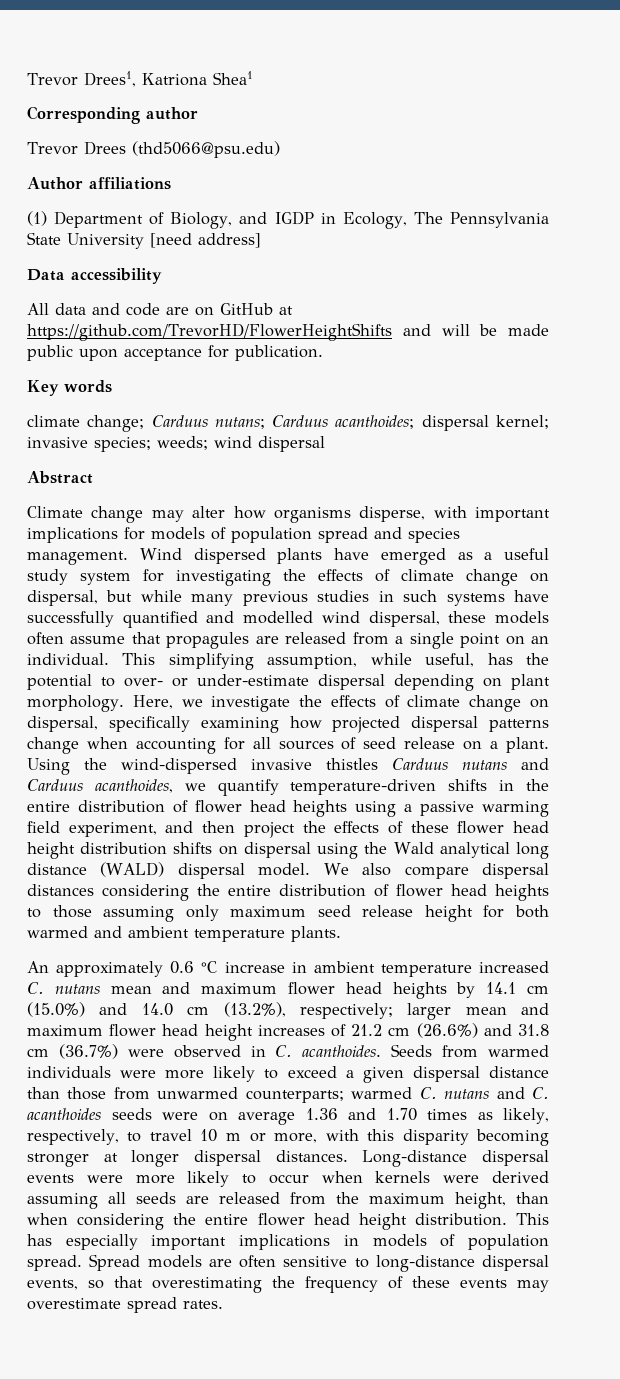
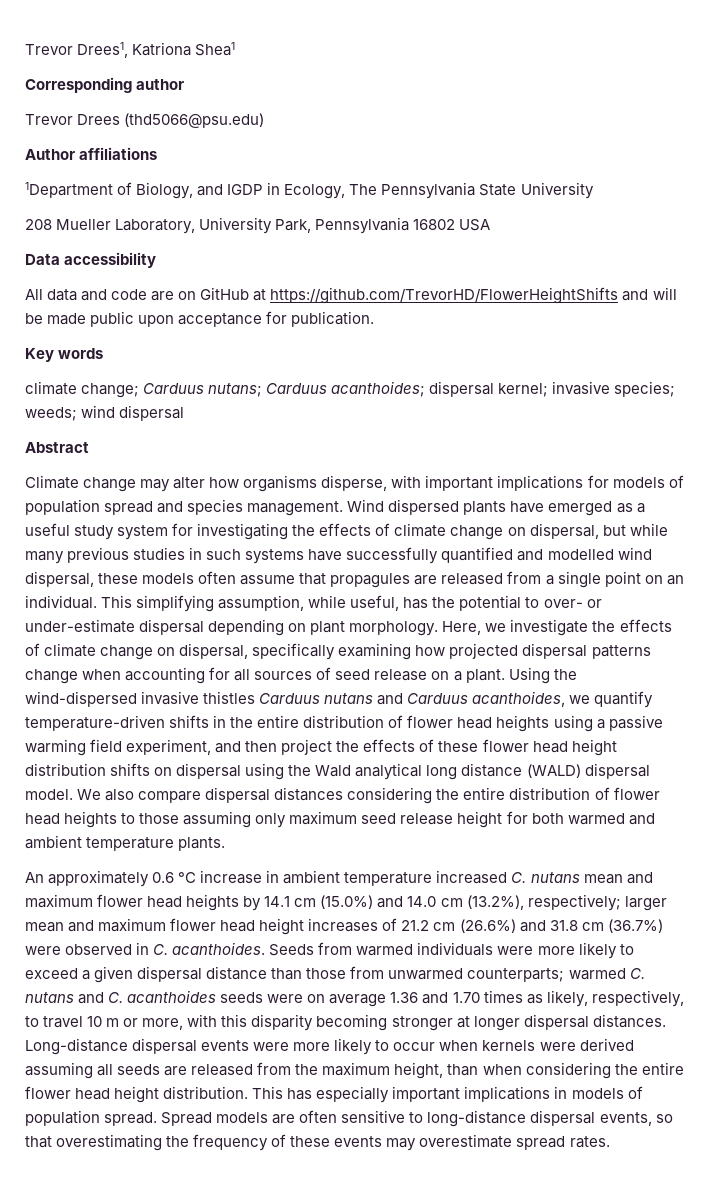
- (1) Department of Biology, and IGDP in Ecology, The Pennsylvania State University [need address]
+ 1Department of Biology, and IGDP in Ecology, The Pennsylvania State University
+ 208 Mueller Laboratory, University Park, Pennsylvania 16802 USA

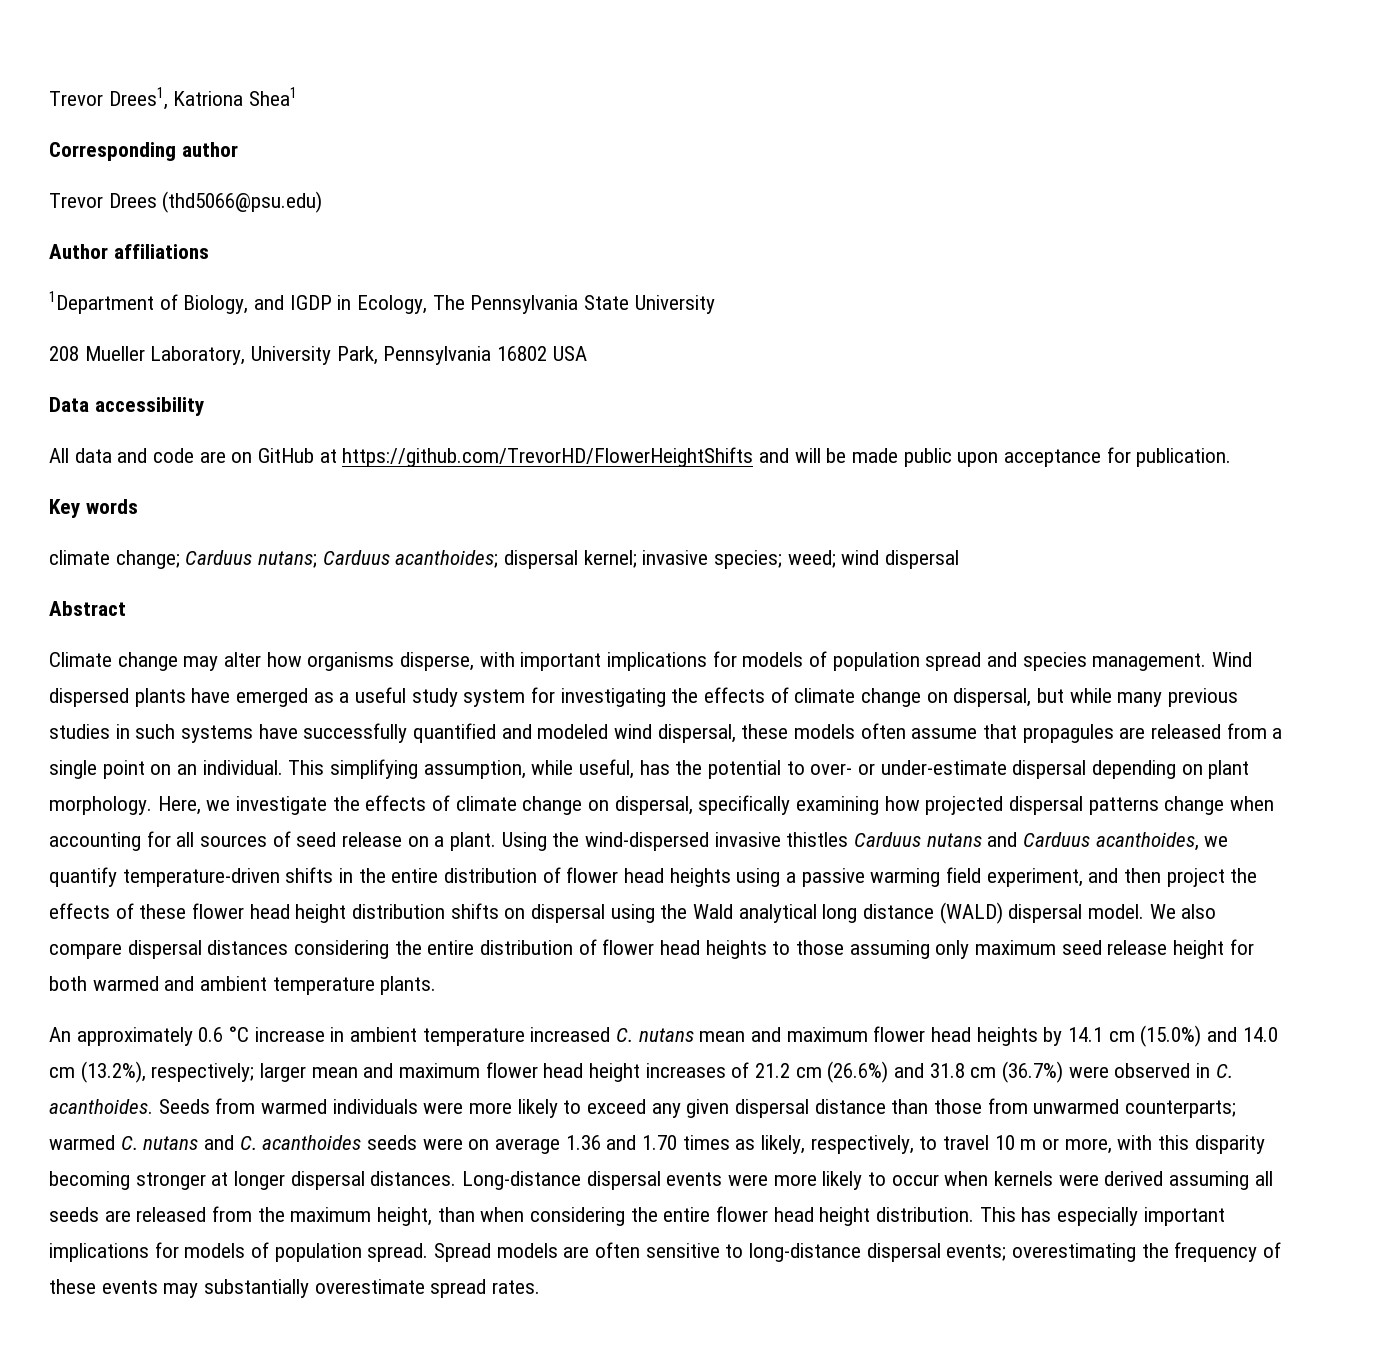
- climate change; Carduus nutans; Carduus acanthoides; dispersal kernel; invasive species; weeds; wind dispersal
+ climate change; Carduus nutans; Carduus acanthoides; dispersal kernel; invasive species; weed; wind dispersal
- Wind dispersed plants have emerged as a useful study system for investigating the effects of climate change on dispersal, but while many previous studies in such systems have successfully quantified and modelled wind dispersal, these models often assume that propagules are released from a single point on an individual.
+ Wind dispersed plants have emerged as a useful study system for investigating the effects of climate change on dispersal, but while many previous studies in such systems have successfully quantified and modeled wind dispersal, these models often assume that propagules are released from a single point on an individual.
- Seeds from warmed individuals were more likely to exceed a given dispersal distance than those from unwarmed counterparts; warmed C. nutans and C. acanthoides seeds were on average 1.36 and 1.70 times as likely, respectively, to travel 10 m or more, with this disparity becoming stronger at longer dispersal distances.
+ Seeds from warmed individuals were more likely to exceed any given dispersal distance than those from unwarmed counterparts; warmed C. nutans and C. acanthoides seeds were on average 1.36 and 1.70 times as likely, respectively, to travel 10 m or more, with this disparity becoming stronger at longer dispersal distances.
- This has especially important implications in models of population spread.
+ This has especially important implications for models of population spread.
- Spread models are often sensitive to long-distance dispersal events, so that overestimating the frequency of these events may overestimate spread rates.
+ Spread models are often sensitive to long-distance dispersal events; overestimating the frequency of these events may substantially overestimate spread rates.

